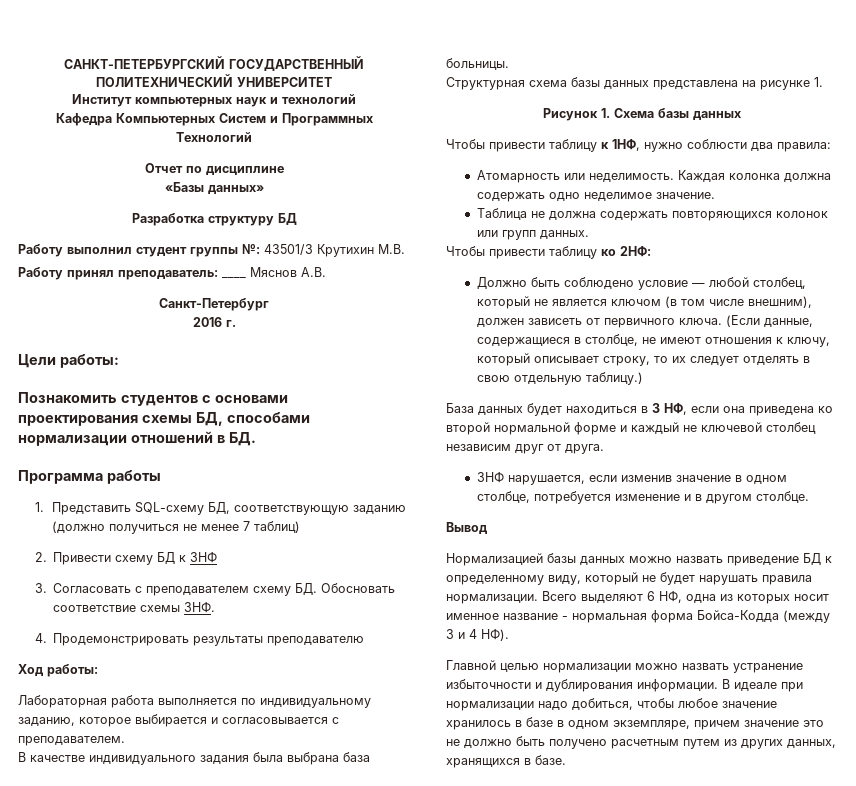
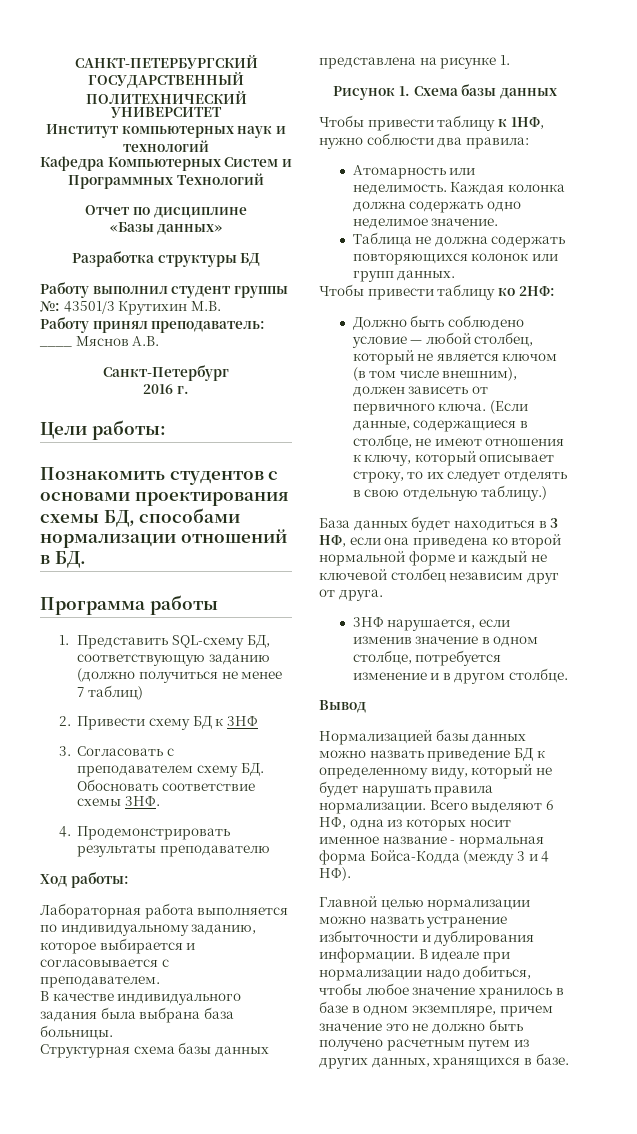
- Разработка структуру БД
+ Разработка структуры БД

